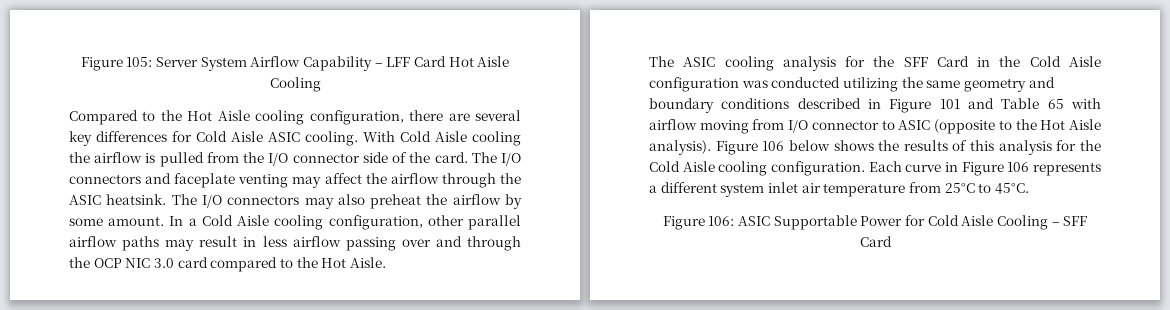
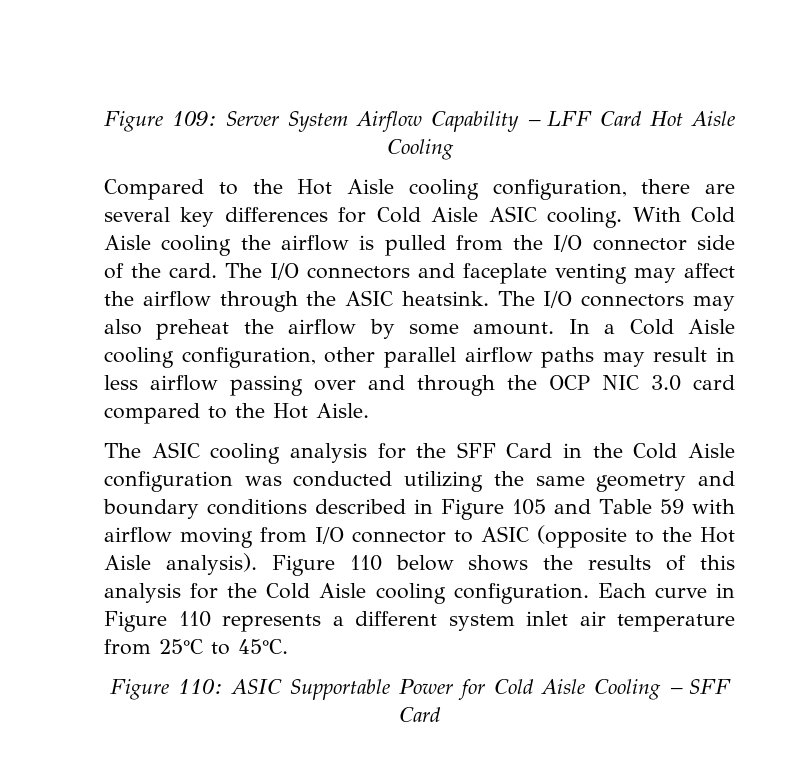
- Figure 105: Server System Airflow Capability – LFF Card Hot Aisle Cooling
+ Figure 109: Server System Airflow Capability – LFF Card Hot Aisle Cooling
- The ASIC cooling analysis for the SFF Card in the Cold Aisle configuration was conducted utilizing the same geometry and boundary conditions described in Figure 101 and Table 65 with airflow moving from I/O connector to ASIC (opposite to the Hot Aisle analysis).
+ The ASIC cooling analysis for the SFF Card in the Cold Aisle configuration was conducted utilizing the same geometry and boundary conditions described in Figure 105 and Table 59 with airflow moving from I/O connector to ASIC (opposite to the Hot Aisle analysis).
- Figure 106 below shows the results of this analysis for the Cold Aisle cooling configuration.
+ Figure 110 below shows the results of this analysis for the Cold Aisle cooling configuration.
- Each curve in Figure 106 represents a different system inlet air temperature from 25°C to 45°C.
+ Each curve in Figure 110 represents a different system inlet air temperature from 25°C to 45°C.
- Figure 106: ASIC Supportable Power for Cold Aisle Cooling – SFF Card
+ Figure 110: ASIC Supportable Power for Cold Aisle Cooling – SFF Card

